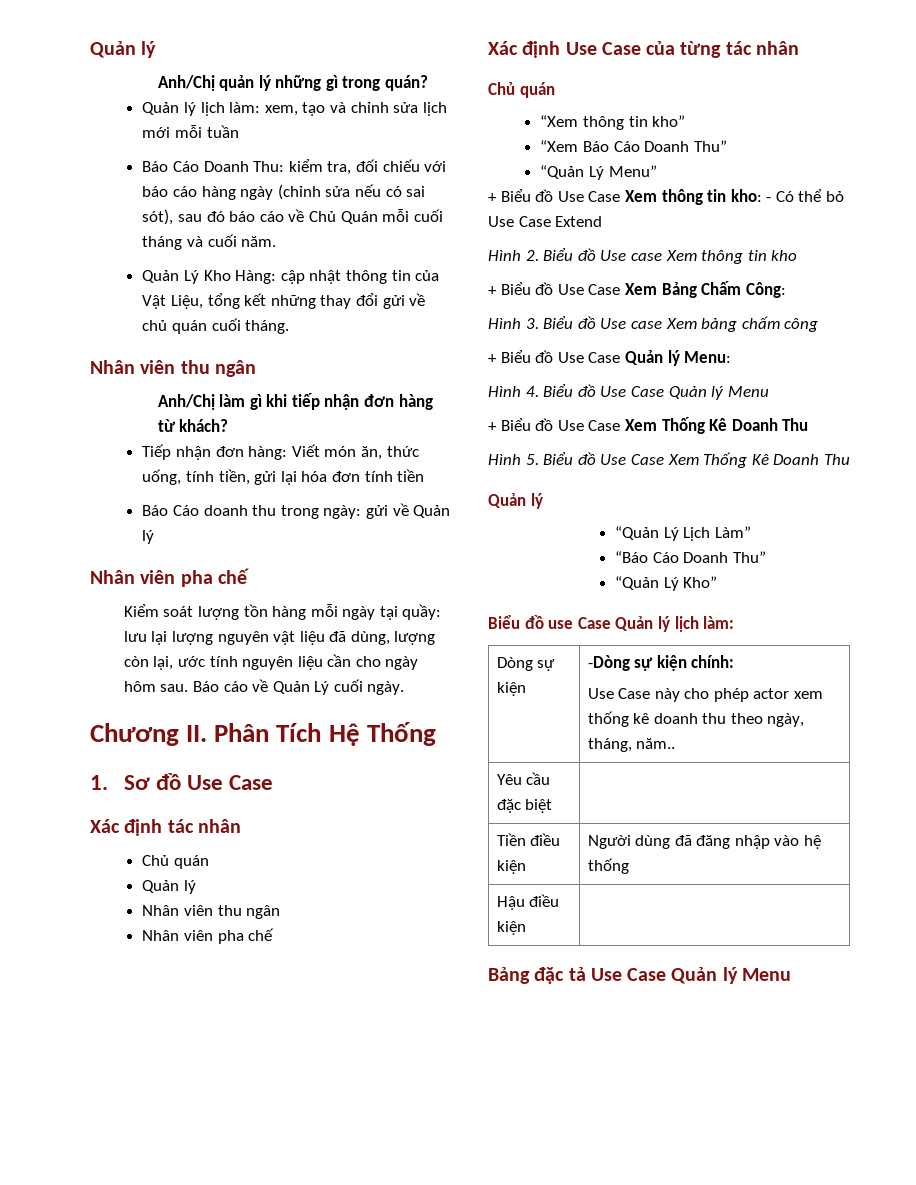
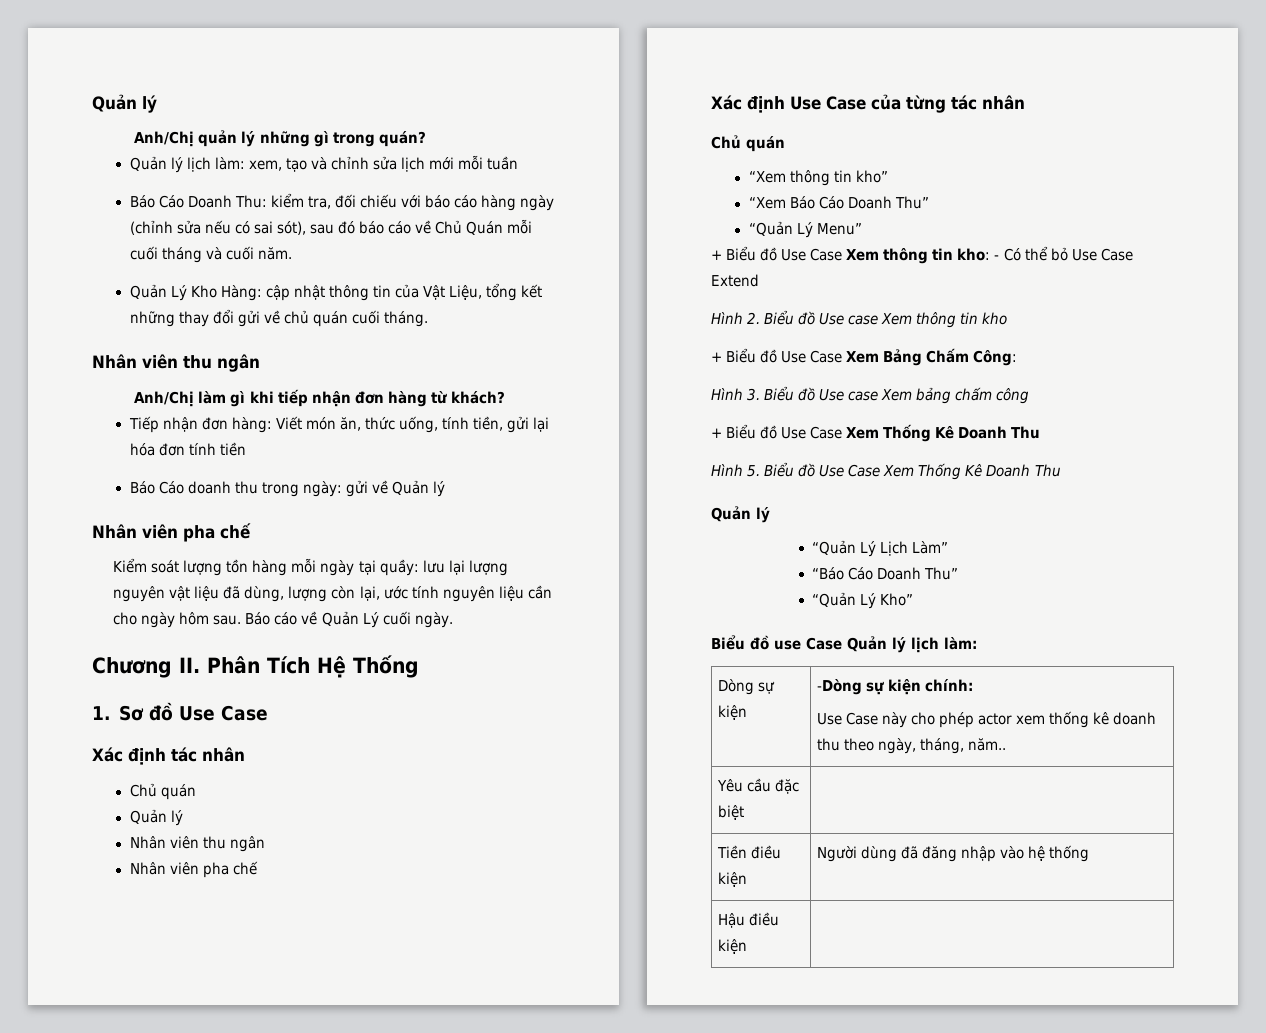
- + Biểu đồ Use Case Quản lý Menu:
- Hình 4. Biểu đồ Use Case Quản lý Menu
- Bảng đặc tả Use Case Quản lý Menu

